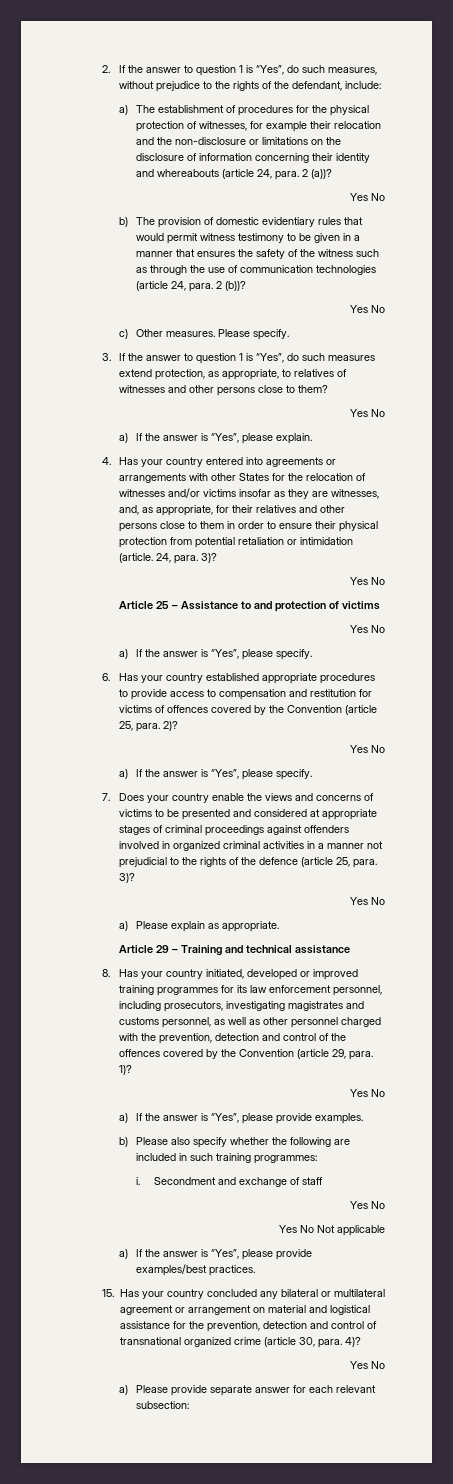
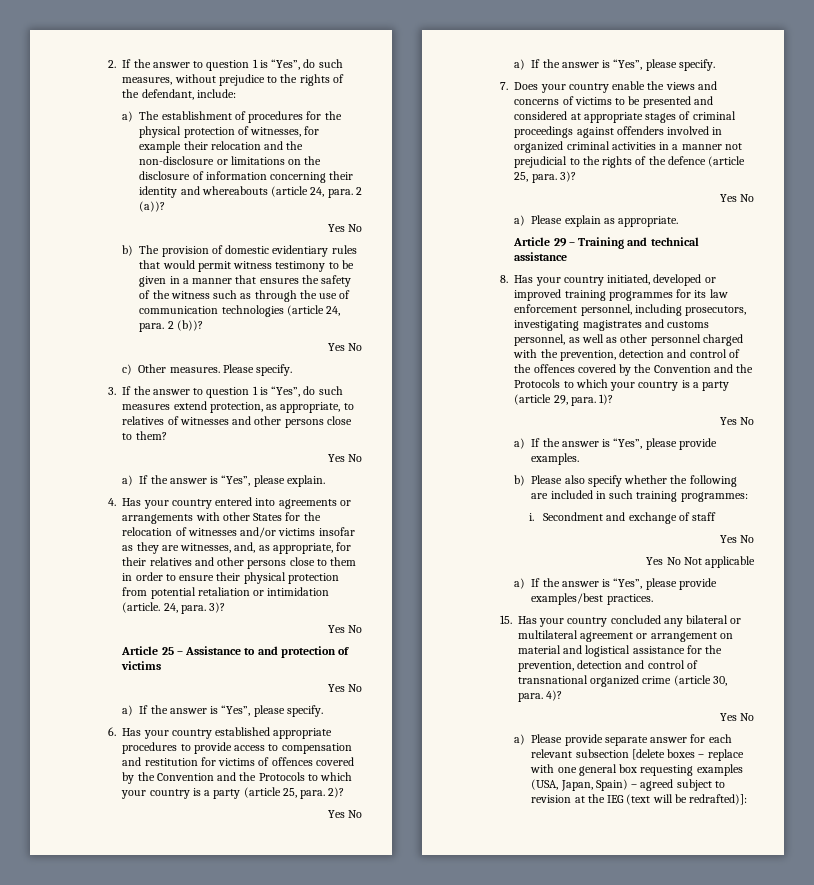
- 6. Has your country established appropriate procedures to provide access to compensation and restitution for victims of offences covered by the Convention (article 25, para. 2)?
+ 6. Has your country established appropriate procedures to provide access to compensation and restitution for victims of offences covered by the Convention and the Protocols to which your country is a party (article 25, para. 2)?
- 8. Has your country initiated, developed or improved training programmes for its law enforcement personnel, including prosecutors, investigating magistrates and customs personnel, as well as other personnel charged with the prevention, detection and control of the offences covered by the Convention (article 29, para. 1)?
+ 8. Has your country initiated, developed or improved training programmes for its law enforcement personnel, including prosecutors, investigating magistrates and customs personnel, as well as other personnel charged with the prevention, detection and control of the offences covered by the Convention and the Protocols to which your country is a party (article 29, para. 1)?
- a) Please provide separate answer for each relevant subsection:
+ a) Please provide separate answer for each relevant subsection [delete boxes – replace with one general box requesting examples (USA, Japan, Spain) – agreed subject to revision at the IEG (text will be redrafted)]:

